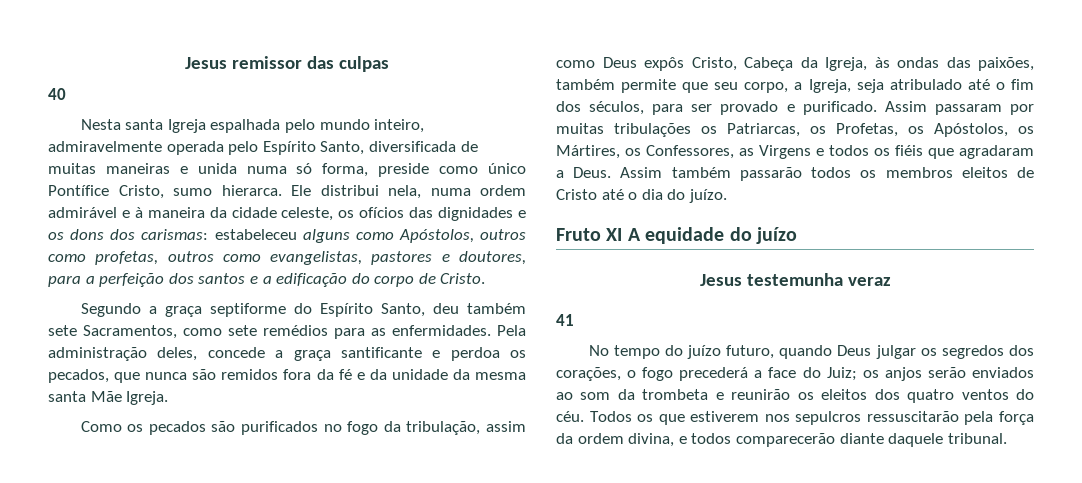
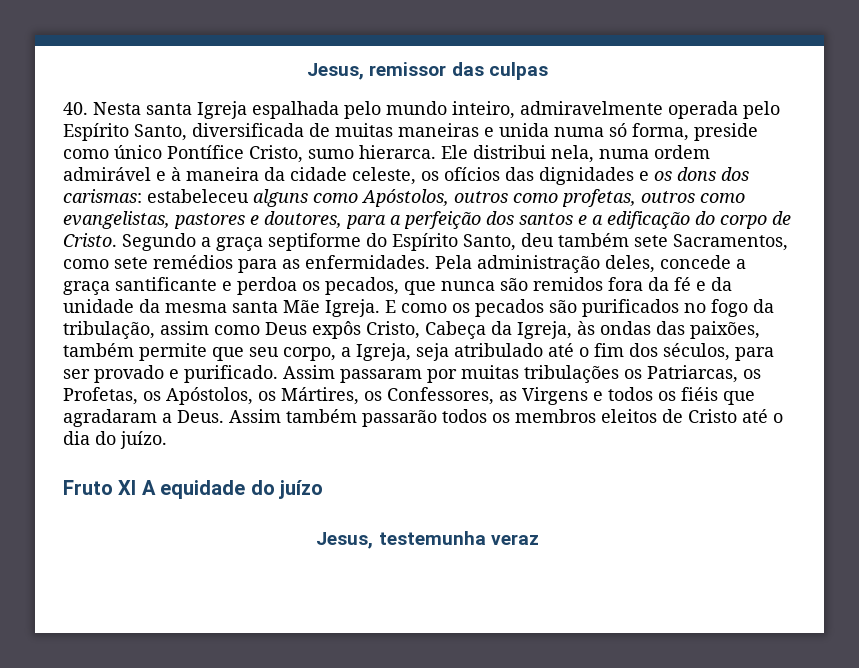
- Jesus remissor das culpas
+ Jesus, remissor das culpas
- 40
- Nesta santa Igreja espalhada pelo mundo inteiro, admiravelmente operada pelo Espírito Santo, diversificada de muitas maneiras e unida numa só forma, preside como único Pontífice Cristo, sumo hierarca.
+ 40. Nesta santa Igreja espalhada pelo mundo inteiro, admiravelmente operada pelo Espírito Santo, diversificada de muitas maneiras e unida numa só forma, preside como único Pontífice Cristo, sumo hierarca.
- estabeleceu alguns como Apóstolos, outros como profetas, outros como evangelistas, pastores e doutores, para a perfeição dos santos e a edificação do corpo de Cristo.
- Segundo a graça septiforme do Espírito Santo, deu também sete Sacramentos, como sete remédios para as enfermidades.
+ estabeleceu alguns como Apóstolos, outros como profetas, outros como evangelistas, pastores e doutores, para a perfeição dos santos e a edificação do corpo de Cristo. Segundo a graça septiforme do Espírito Santo, deu também sete Sacramentos, como sete remédios para as enfermidades.
- Pela administração deles, concede a graça santificante e perdoa os pecados, que nunca são remidos fora da fé e da unidade da mesma santa Mãe Igreja.
- Como os pecados são purificados no fogo da tribulação, assim como Deus expôs Cristo, Cabeça da Igreja, às ondas das paixões, também permite que seu corpo, a Igreja, seja atribulado até o fim dos séculos, para ser provado e purificado.
+ Pela administração deles, concede a graça santificante e perdoa os pecados, que nunca são remidos fora da fé e da unidade da mesma santa Mãe Igreja. E como os pecados são purificados no fogo da tribulação, assim como Deus expôs Cristo, Cabeça da Igreja, às ondas das paixões, também permite que seu corpo, a Igreja, seja atribulado até o fim dos séculos, para ser provado e purificado.
- Jesus testemunha veraz
+ Jesus, testemunha veraz
- 41
- No tempo do juízo futuro, quando Deus julgar os segredos dos corações, o fogo precederá a face do Juiz; os anjos serão enviados ao som da trombeta e reunirão os eleitos dos quatro ventos do céu. Todos os que estiverem nos sepulcros ressuscitarão pela força da ordem divina, e todos comparecerão diante daquele tribunal.

